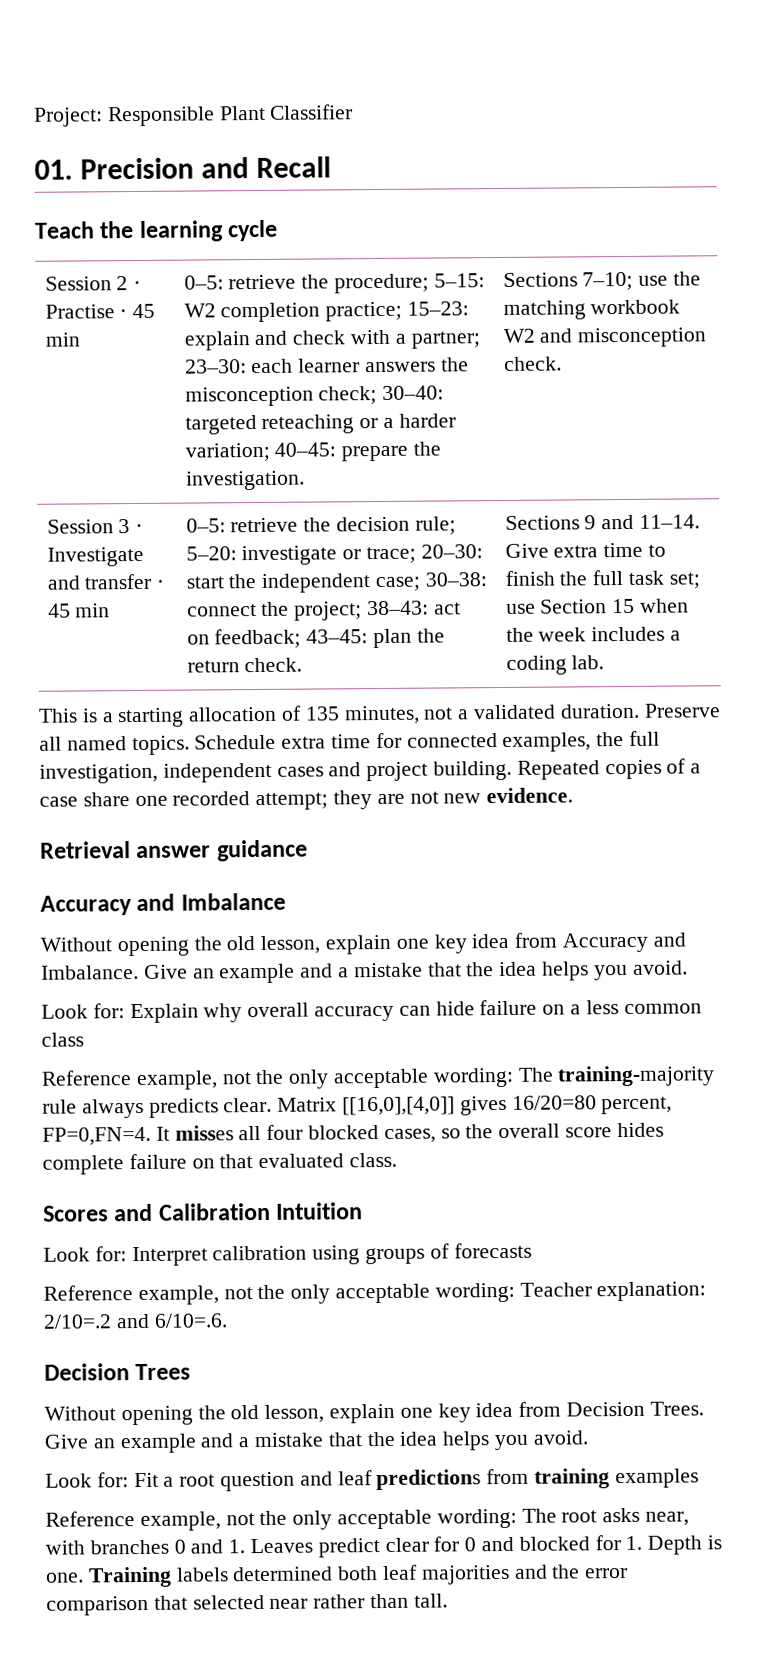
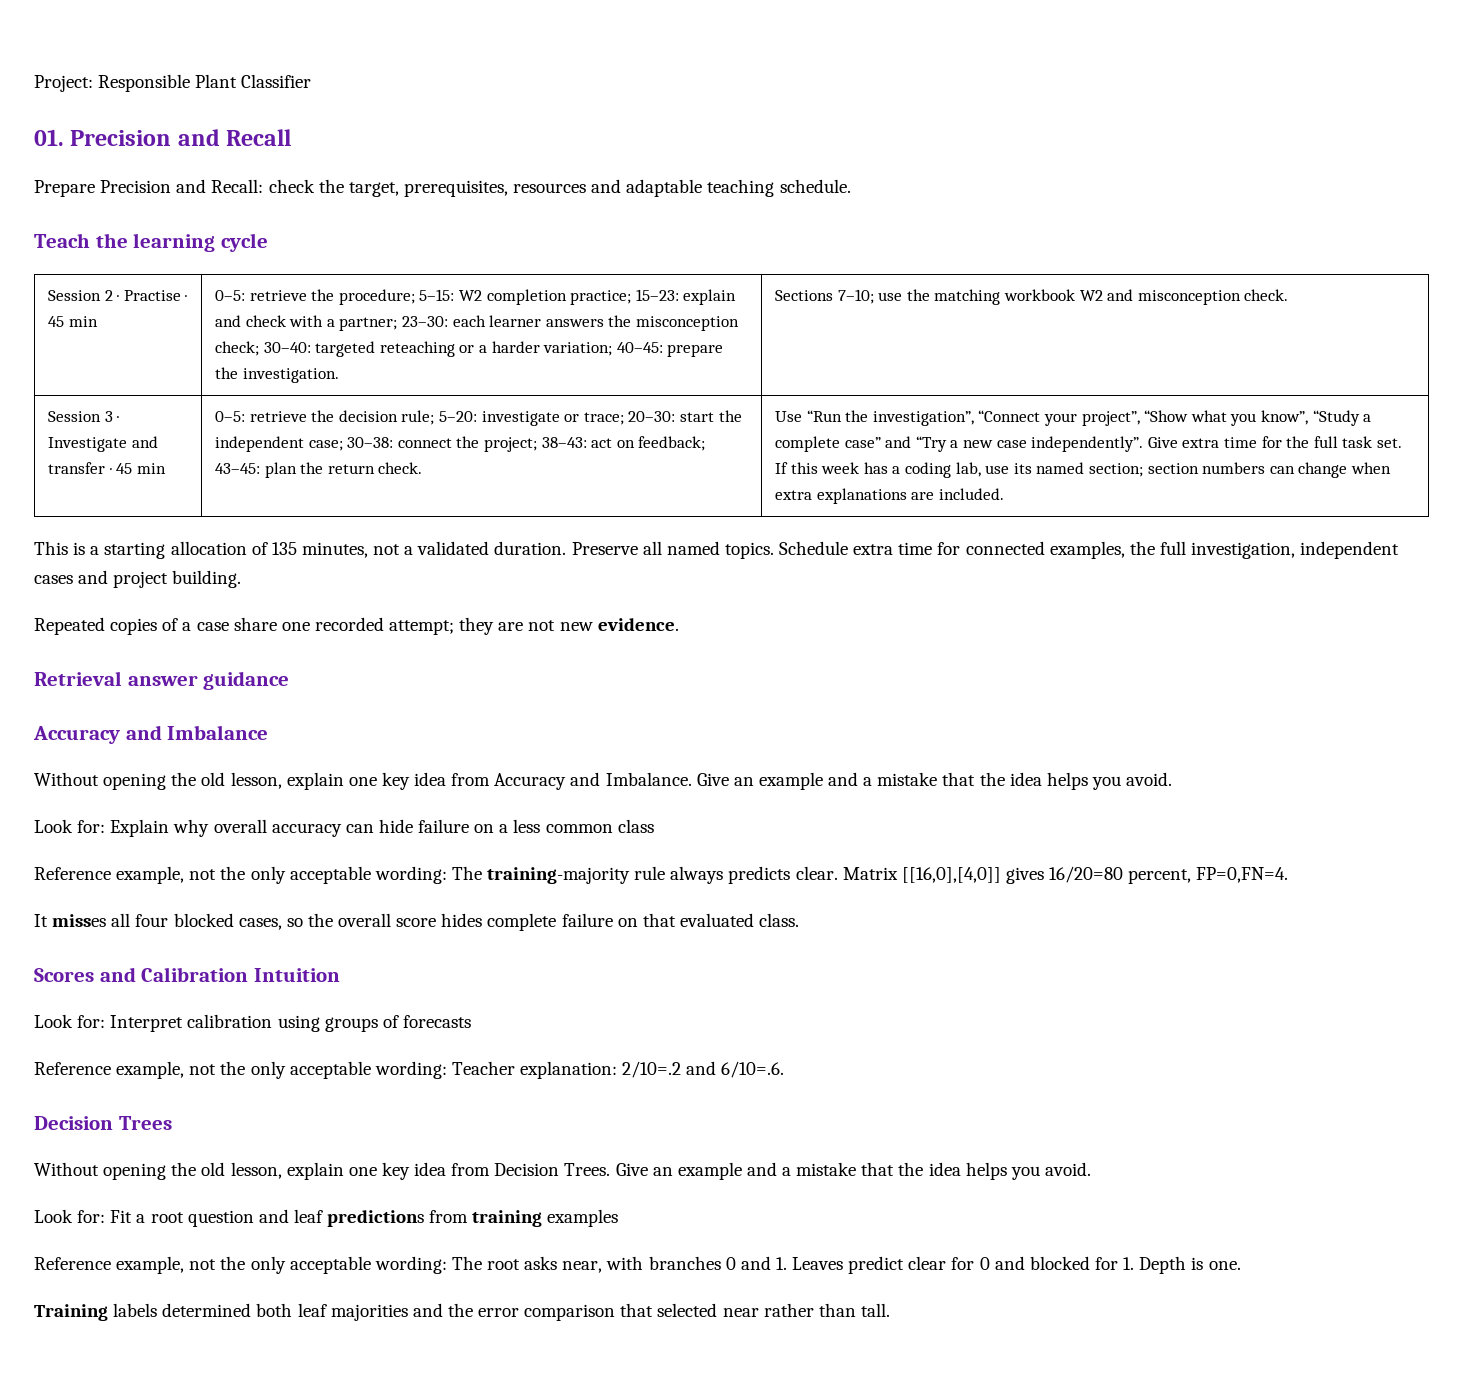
+ Prepare Precision and Recall: check the target, prerequisites, resources and adaptable teaching schedule.
- Sections 9 and 11–14.
+ Use “Run the investigation”, “Connect your project”, “Show what you know”, “Study a complete case” and “Try a new case independently”.
- Give extra time to finish the full task set; use Section 15 when the week includes a coding lab.
+ Give extra time for the full task set. If this week has a coding lab, use its named section; section numbers can change when extra explanations are included.
- Schedule extra time for connected examples, the full investigation, independent cases and project building. Repeated copies of a case share one recorded attempt; they are not new evidence.
+ Schedule extra time for connected examples, the full investigation, independent cases and project building.
+ Repeated copies of a case share one recorded attempt; they are not new evidence.
- Matrix [[16,0],[4,0]] gives 16/20=80 percent, FP=0,FN=4. It misses all four blocked cases, so the overall score hides complete failure on that evaluated class.
+ Matrix [[16,0],[4,0]] gives 16/20=80 percent, FP=0,FN=4.
+ It misses all four blocked cases, so the overall score hides complete failure on that evaluated class.
- Reference example, not the only acceptable wording: The root asks near, with branches 0 and 1. Leaves predict clear for 0 and blocked for 1. Depth is one. Training labels determined both leaf majorities and the error comparison that selected near rather than tall.
+ Reference example, not the only acceptable wording: The root asks near, with branches 0 and 1. Leaves predict clear for 0 and blocked for 1. Depth is one.
+ Training labels determined both leaf majorities and the error comparison that selected near rather than tall.

